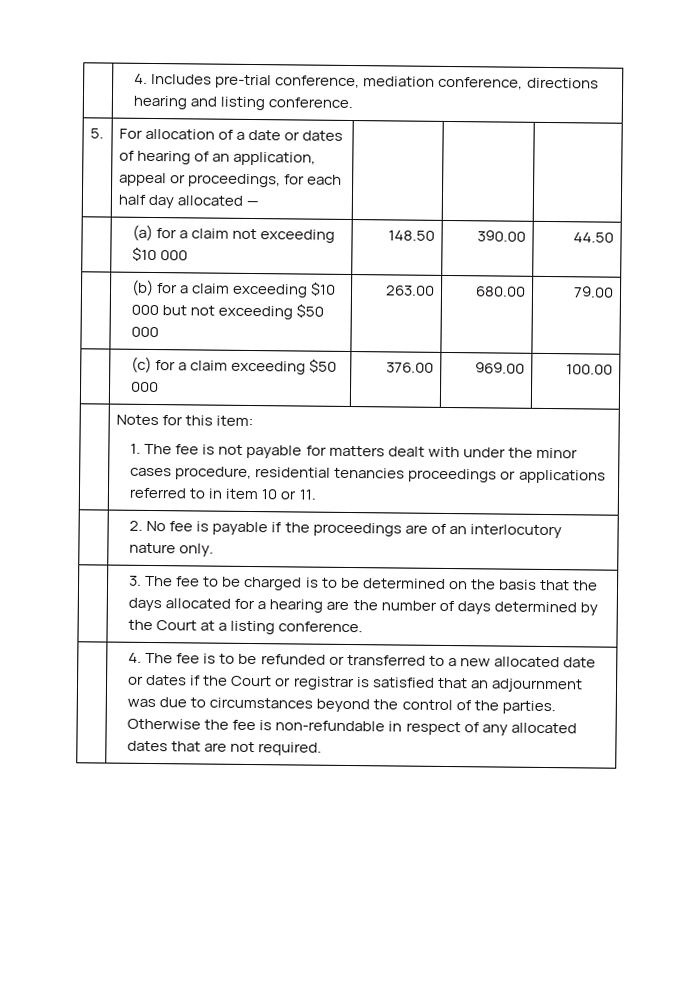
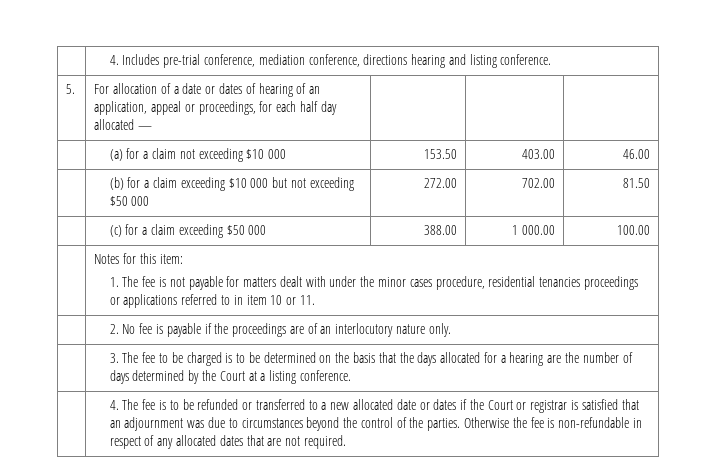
- | (a) for a claim not exceeding $10 000 | 148.50 | 390.00 | 44.50
+ | (a) for a claim not exceeding $10 000 | 153.50 | 403.00 | 46.00
- | (b) for a claim exceeding $10 000 but not exceeding $50 000 | 263.00 | 680.00 | 79.00
+ | (b) for a claim exceeding $10 000 but not exceeding $50 000 | 272.00 | 702.00 | 81.50
- | (c) for a claim exceeding $50 000 | 376.00 | 969.00 | 100.00
+ | (c) for a claim exceeding $50 000 | 388.00 | 1 000.00 | 100.00

